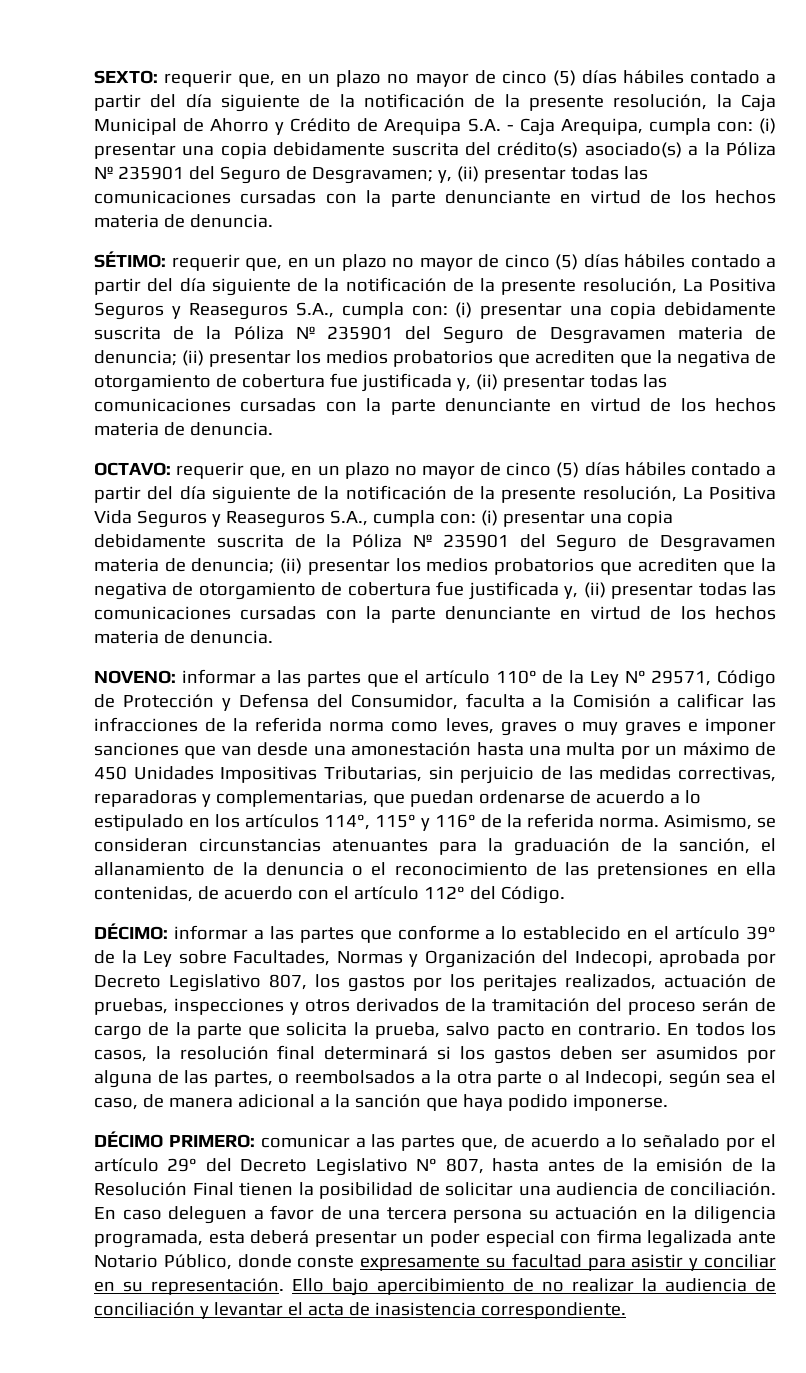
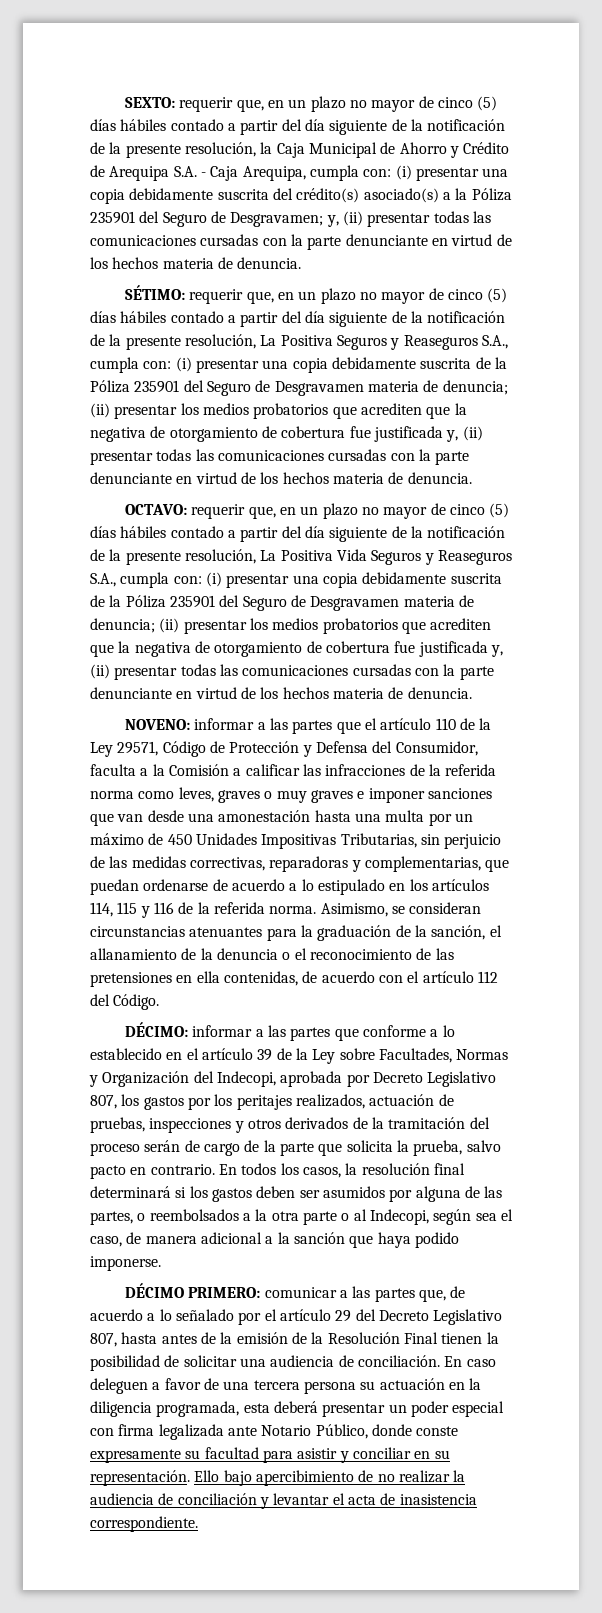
- (i) presentar una copia debidamente suscrita del crédito(s) asociado(s) a la Póliza Nº 235901 del Seguro de Desgravamen;
+ (i) presentar una copia debidamente suscrita del crédito(s) asociado(s) a la Póliza 235901 del Seguro de Desgravamen;
- requerir que, en un plazo no mayor de cinco (5) días hábiles contado a partir del día siguiente de la notificación de la presente resolución, La Positiva Seguros y Reaseguros S.A., cumpla con: (i) presentar una copia debidamente suscrita de la Póliza Nº 235901 del Seguro de Desgravamen materia de denuncia;
+ requerir que, en un plazo no mayor de cinco (5) días hábiles contado a partir del día siguiente de la notificación de la presente resolución, La Positiva Seguros y Reaseguros S.A., cumpla con: (i) presentar una copia debidamente suscrita de la Póliza 235901 del Seguro de Desgravamen materia de denuncia;
- requerir que, en un plazo no mayor de cinco (5) días hábiles contado a partir del día siguiente de la notificación de la presente resolución, La Positiva Vida Seguros y Reaseguros S.A., cumpla con: (i) presentar una copia debidamente suscrita de la Póliza Nº 235901 del Seguro de Desgravamen materia de denuncia;
+ requerir que, en un plazo no mayor de cinco (5) días hábiles contado a partir del día siguiente de la notificación de la presente resolución, La Positiva Vida Seguros y Reaseguros S.A., cumpla con: (i) presentar una copia debidamente suscrita de la Póliza 235901 del Seguro de Desgravamen materia de denuncia;
- informar a las partes que el artículo 110° de la Ley N° 29571, Código de Protección y Defensa del Consumidor, faculta a la Comisión a calificar las infracciones de la referida norma como leves, graves o muy graves e imponer sanciones que van desde una amonestación hasta una multa por un máximo de 450 Unidades Impositivas Tributarias, sin perjuicio de las medidas correctivas, reparadoras y complementarias, que puedan ordenarse de acuerdo a lo estipulado en los artículos 114°, 115° y 116° de la referida norma.
+ informar a las partes que el artículo 110 de la Ley 29571, Código de Protección y Defensa del Consumidor, faculta a la Comisión a calificar las infracciones de la referida norma como leves, graves o muy graves e imponer sanciones que van desde una amonestación hasta una multa por un máximo de 450 Unidades Impositivas Tributarias, sin perjuicio de las medidas correctivas, reparadoras y complementarias, que puedan ordenarse de acuerdo a lo estipulado en los artículos 114, 115 y 116 de la referida norma.
- Asimismo, se consideran circunstancias atenuantes para la graduación de la sanción, el allanamiento de la denuncia o el reconocimiento de las pretensiones en ella contenidas, de acuerdo con el artículo 112° del Código.
+ Asimismo, se consideran circunstancias atenuantes para la graduación de la sanción, el allanamiento de la denuncia o el reconocimiento de las pretensiones en ella contenidas, de acuerdo con el artículo 112 del Código.
- DÉCIMO: informar a las partes que conforme a lo establecido en el artículo 39° de la Ley sobre Facultades, Normas y Organización del Indecopi, aprobada por Decreto Legislativo 807, los gastos por los peritajes realizados, actuación de pruebas, inspecciones y otros derivados de la tramitación del proceso serán de cargo de la parte que solicita la prueba, salvo pacto en contrario.
+ DÉCIMO: informar a las partes que conforme a lo establecido en el artículo 39 de la Ley sobre Facultades, Normas y Organización del Indecopi, aprobada por Decreto Legislativo 807, los gastos por los peritajes realizados, actuación de pruebas, inspecciones y otros derivados de la tramitación del proceso serán de cargo de la parte que solicita la prueba, salvo pacto en contrario.
- DÉCIMO PRIMERO: comunicar a las partes que, de acuerdo a lo señalado por el artículo 29° del Decreto Legislativo N° 807, hasta antes de la emisión de la Resolución Final tienen la posibilidad de solicitar una audiencia de conciliación.
+ DÉCIMO PRIMERO: comunicar a las partes que, de acuerdo a lo señalado por el artículo 29 del Decreto Legislativo 807, hasta antes de la emisión de la Resolución Final tienen la posibilidad de solicitar una audiencia de conciliación.

